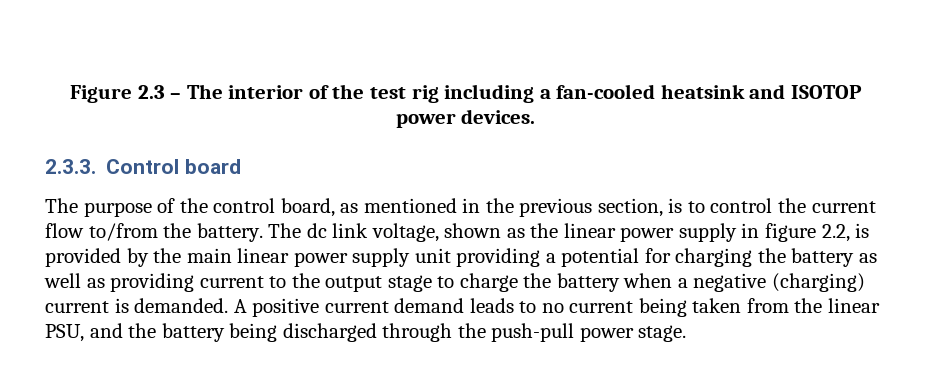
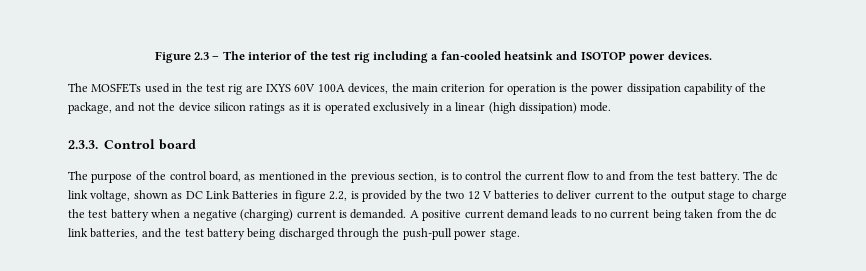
+ The MOSFETs used in the test rig are IXYS 60V 100A devices, the main criterion for operation is the power dissipation capability of the package, and not the device silicon ratings as it is operated exclusively in a linear (high dissipation) mode.
- The purpose of the control board, as mentioned in the previous section, is to control the current flow to/from the battery.
+ The purpose of the control board, as mentioned in the previous section, is to control the current flow to and from the test battery.
- The dc link voltage, shown as the linear power supply in figure 2.2, is provided by the main linear power supply unit providing a potential for charging the battery as well as providing current to the output stage to charge the battery when a negative (charging) current is demanded.
+ The dc link voltage, shown as DC Link Batteries in figure 2.2, is provided by the two 12 V batteries to deliver current to the output stage to charge the test battery when a negative (charging) current is demanded.
- A positive current demand leads to no current being taken from the linear PSU, and the battery being discharged through the push-pull power stage.
+ A positive current demand leads to no current being taken from the dc link batteries, and the test battery being discharged through the push-pull power stage.

